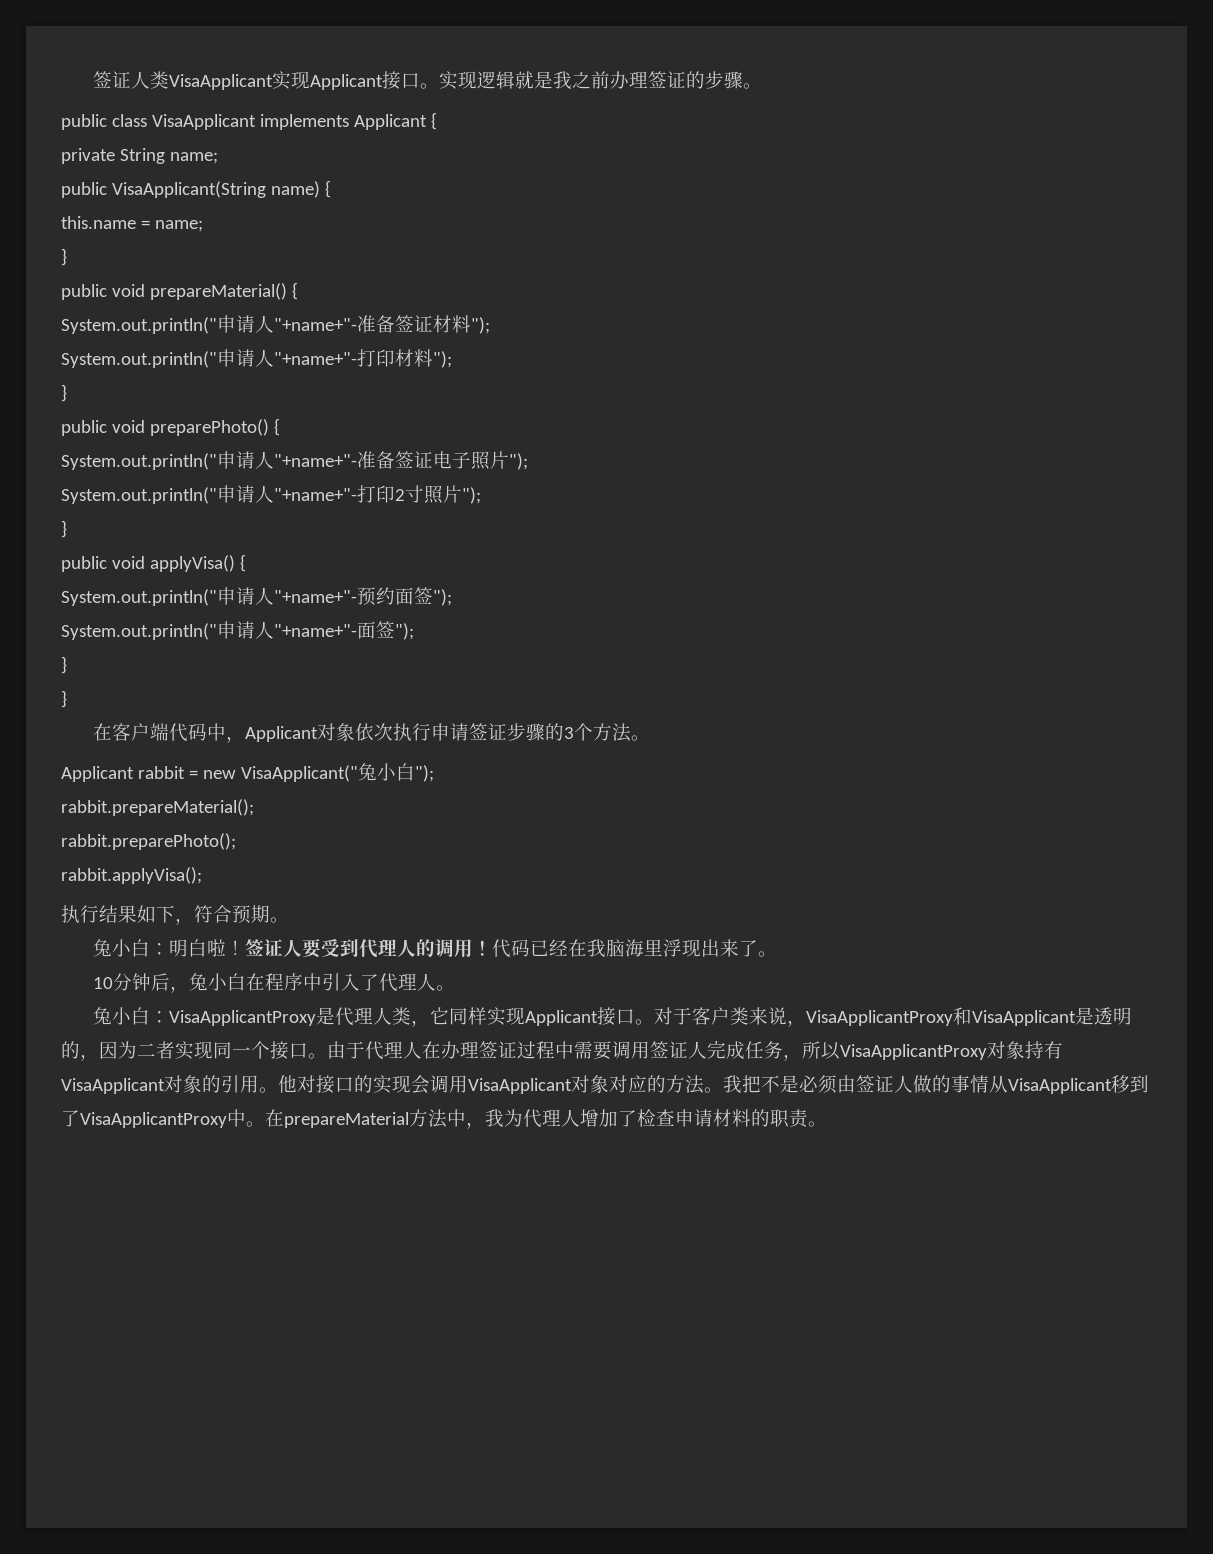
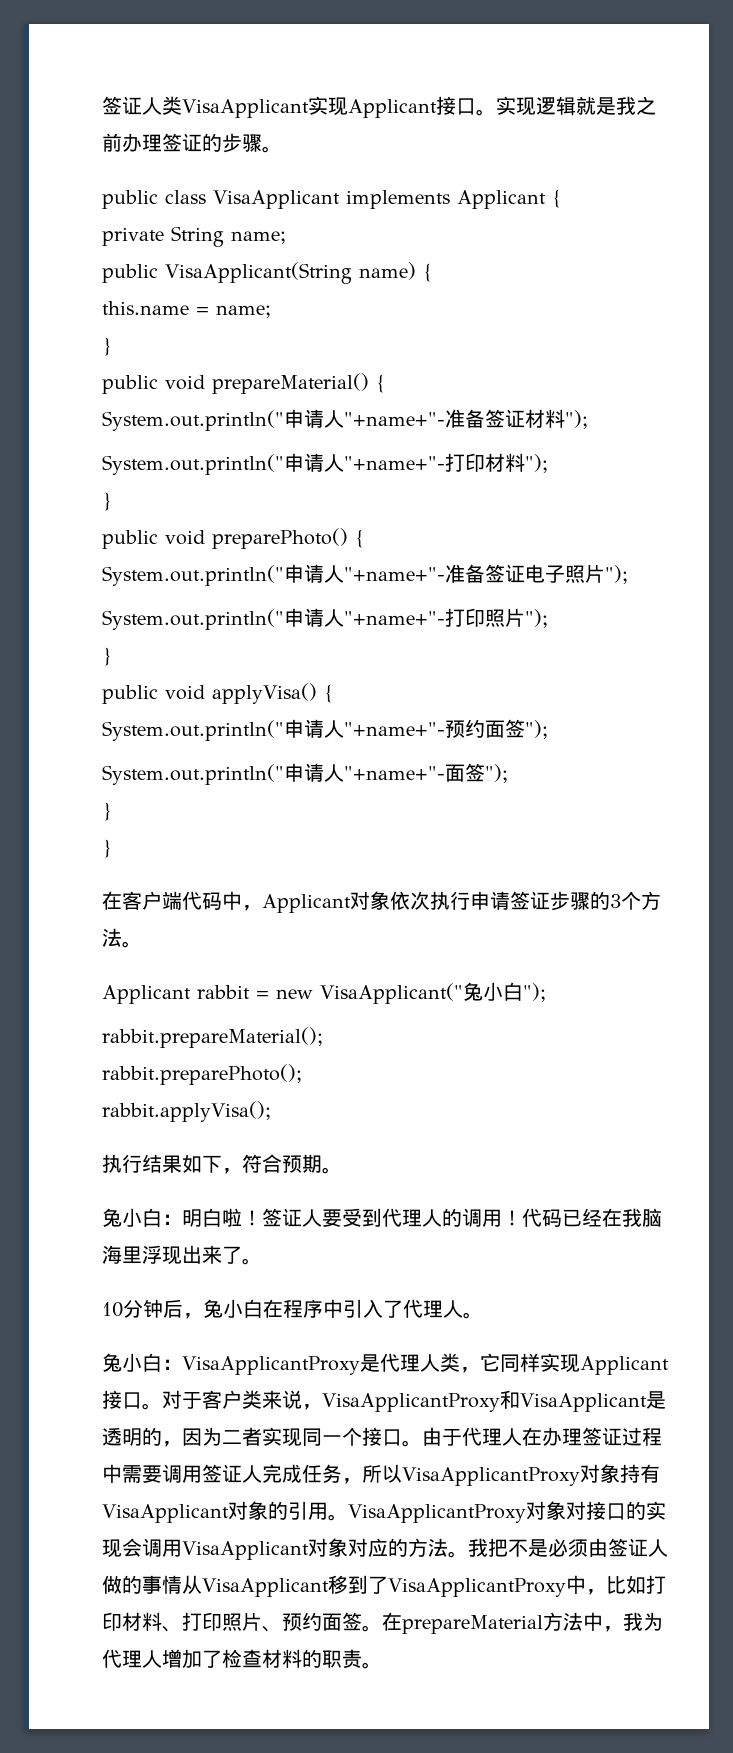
- System.out.println("申请人"+name+"-打印2寸照片");
+ System.out.println("申请人"+name+"-打印照片");
- 他对接口的实现会调用VisaApplicant对象对应的方法。
+ VisaApplicantProxy对象对接口的实现会调用VisaApplicant对象对应的方法。
- 我把不是必须由签证人做的事情从VisaApplicant移到了VisaApplicantProxy中。
+ 我把不是必须由签证人做的事情从VisaApplicant移到了VisaApplicantProxy中，比如打印材料、打印照片、预约面签。
- 在prepareMaterial方法中，我为代理人增加了检查申请材料的职责。
+ 在prepareMaterial方法中，我为代理人增加了检查材料的职责。

